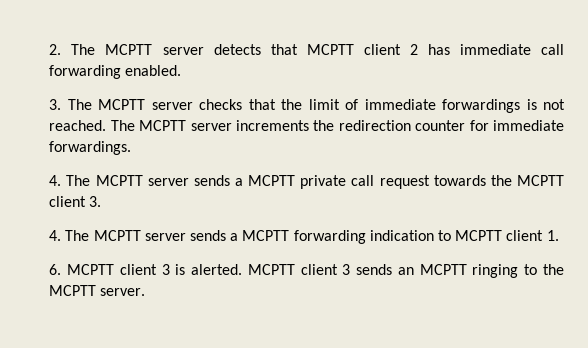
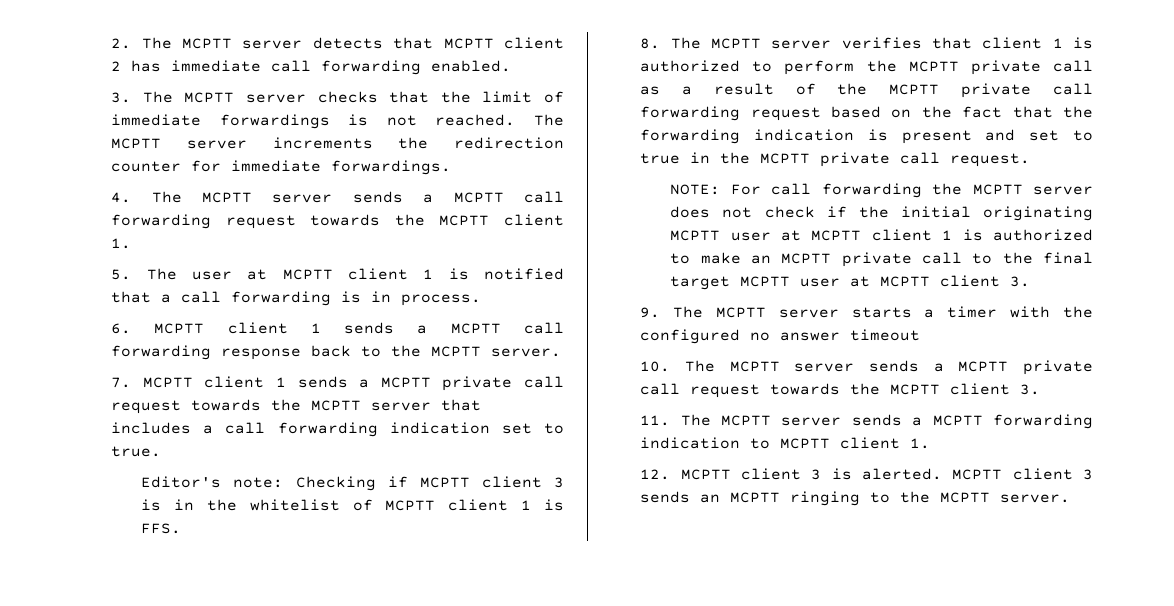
- 4. The MCPTT server sends a MCPTT private call request towards the MCPTT client 3.
+ 4. The MCPTT server sends a MCPTT call forwarding request towards the MCPTT client 1.
+ 5. The user at MCPTT client 1 is notified that a call forwarding is in process.
+ 6. MCPTT client 1 sends a MCPTT call forwarding response back to the MCPTT server.
+ 7. MCPTT client 1 sends a MCPTT private call request towards the MCPTT server that includes a call forwarding indication set to true.
+ Editor's note: Checking if MCPTT client 3 is in the whitelist of MCPTT client 1 is FFS.
+ 8. The MCPTT server verifies that client 1 is authorized to perform the MCPTT private call as a result of the MCPTT private call forwarding request based on the fact that the forwarding indication is present and set to true in the MCPTT private call request.
+ NOTE: For call forwarding the MCPTT server does not check if the initial originating MCPTT user at MCPTT client 1 is authorized to make an MCPTT private call to the final target MCPTT user at MCPTT client 3.
+ 9. The MCPTT server starts a timer with the configured no answer timeout
+ 10. The MCPTT server sends a MCPTT private call request towards the MCPTT client 3.
- 4. The MCPTT server sends a MCPTT forwarding indication to MCPTT client 1.
+ 11. The MCPTT server sends a MCPTT forwarding indication to MCPTT client 1.
- 6. MCPTT client 3 is alerted.
+ 12. MCPTT client 3 is alerted.

